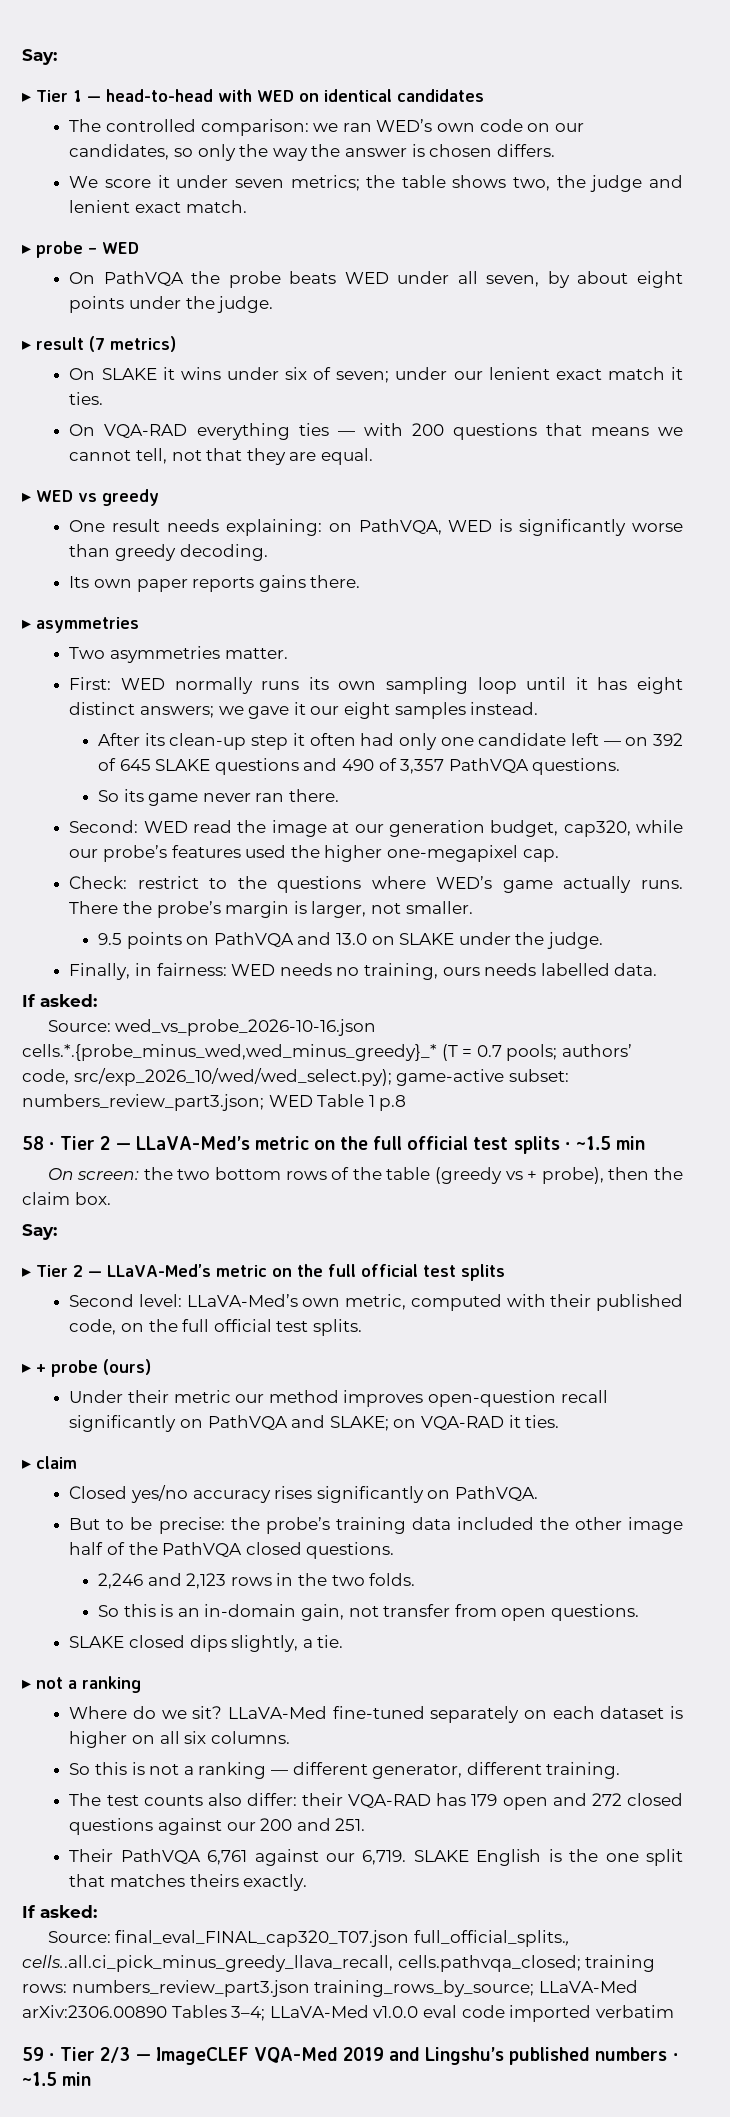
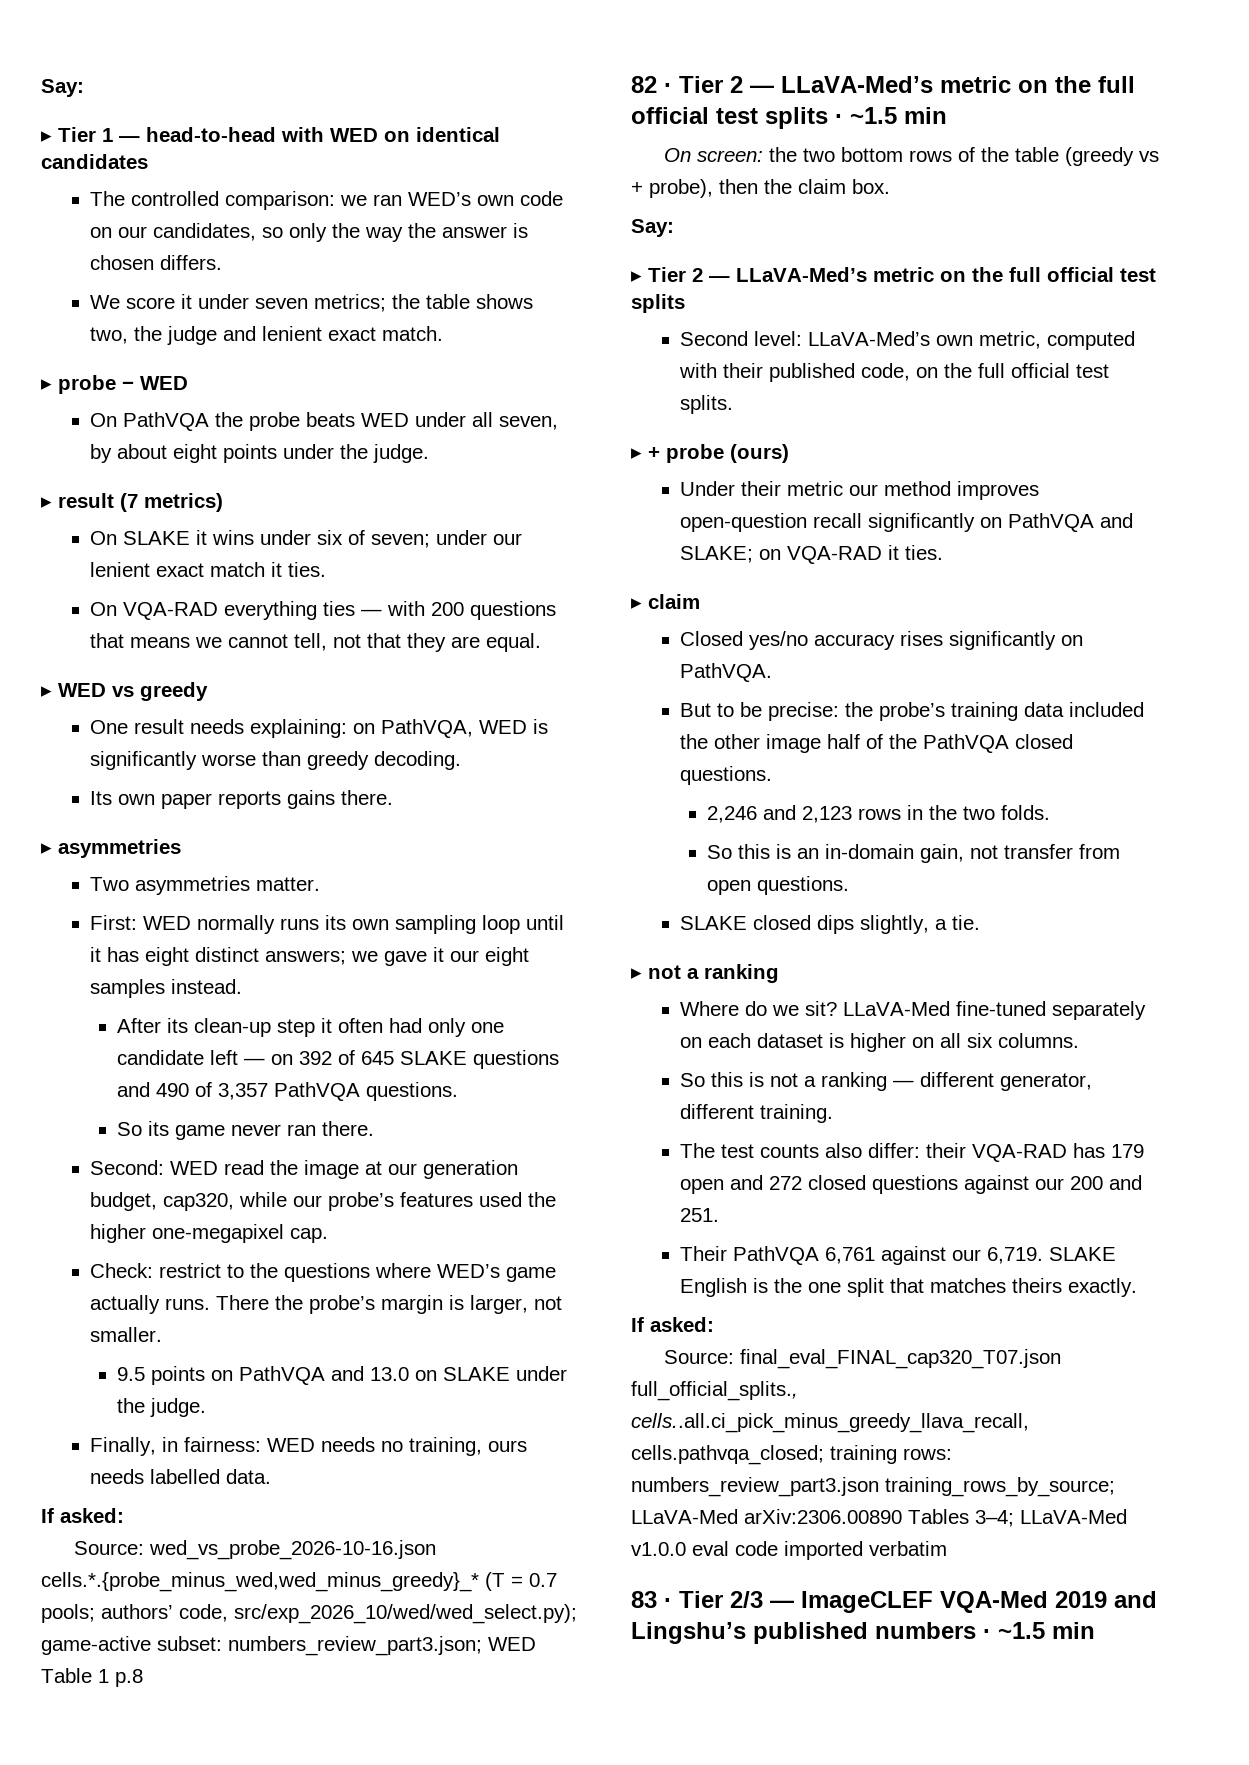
- 58 · Tier 2 — LLaVA-Med’s metric on the full official test splits · ~1.5 min
+ 82 · Tier 2 — LLaVA-Med’s metric on the full official test splits · ~1.5 min
- 59 · Tier 2/3 — ImageCLEF VQA-Med 2019 and Lingshu’s published numbers · ~1.5 min
+ 83 · Tier 2/3 — ImageCLEF VQA-Med 2019 and Lingshu’s published numbers · ~1.5 min

